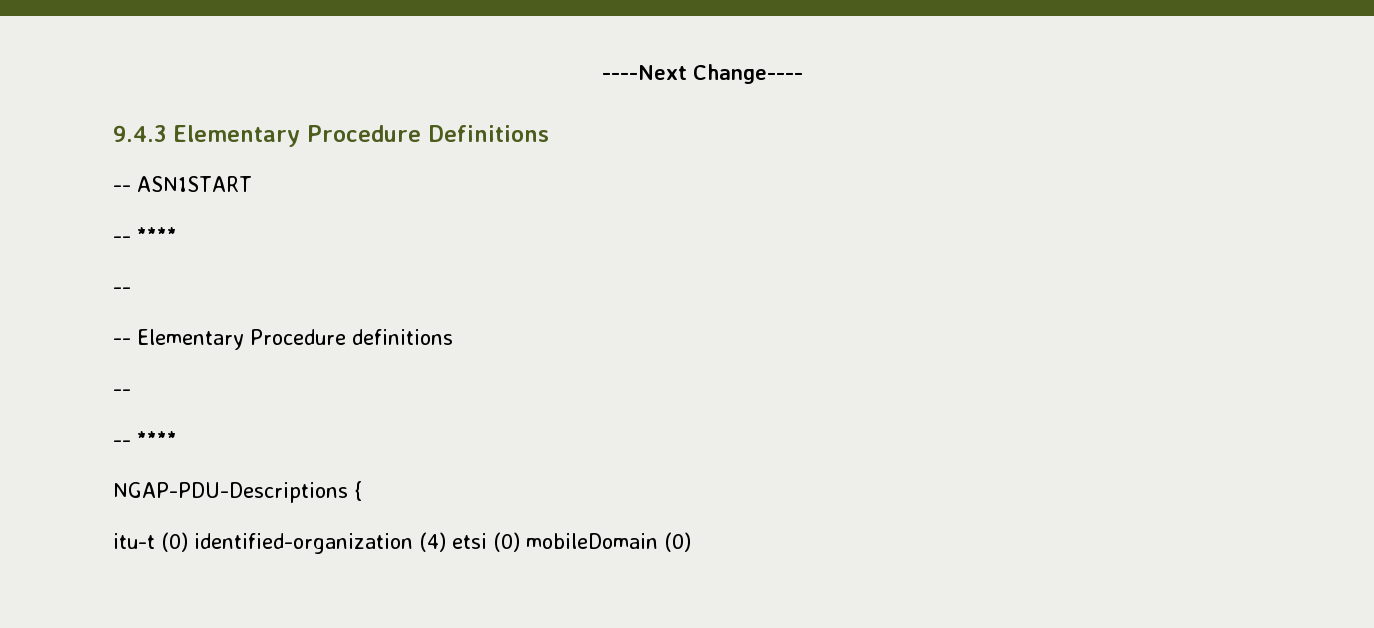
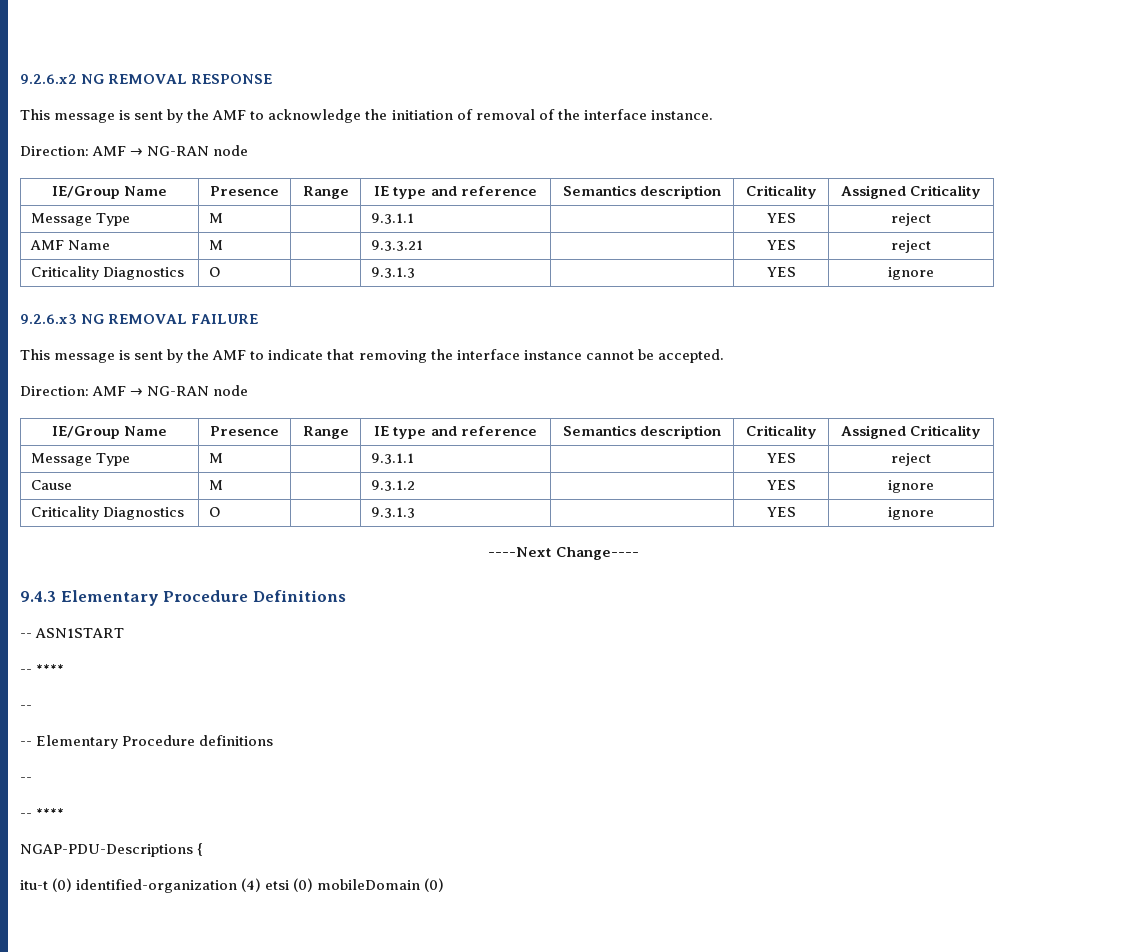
+ 9.2.6.x2 NG REMOVAL RESPONSE
+ This message is sent by the AMF to acknowledge the initiation of removal of the interface instance.
+ Direction: AMF → NG-RAN node
+ IE/Group Name | Presence | Range | IE type and reference | Semantics description | Criticality | Assigned Criticality
+ Message Type | M | | 9.3.1.1 | | YES | reject
+ AMF Name | M | | 9.3.3.21 | | YES | reject
+ Criticality Diagnostics | O | | 9.3.1.3 | | YES | ignore
+ 9.2.6.x3 NG REMOVAL FAILURE
+ This message is sent by the AMF to indicate that removing the interface instance cannot be accepted.
+ Direction: AMF → NG-RAN node
+ IE/Group Name | Presence | Range | IE type and reference | Semantics description | Criticality | Assigned Criticality
+ Message Type | M | | 9.3.1.1 | | YES | reject
+ Cause | M | | 9.3.1.2 | | YES | ignore
+ Criticality Diagnostics | O | | 9.3.1.3 | | YES | ignore

